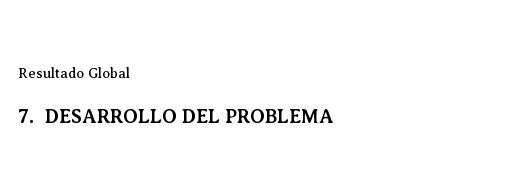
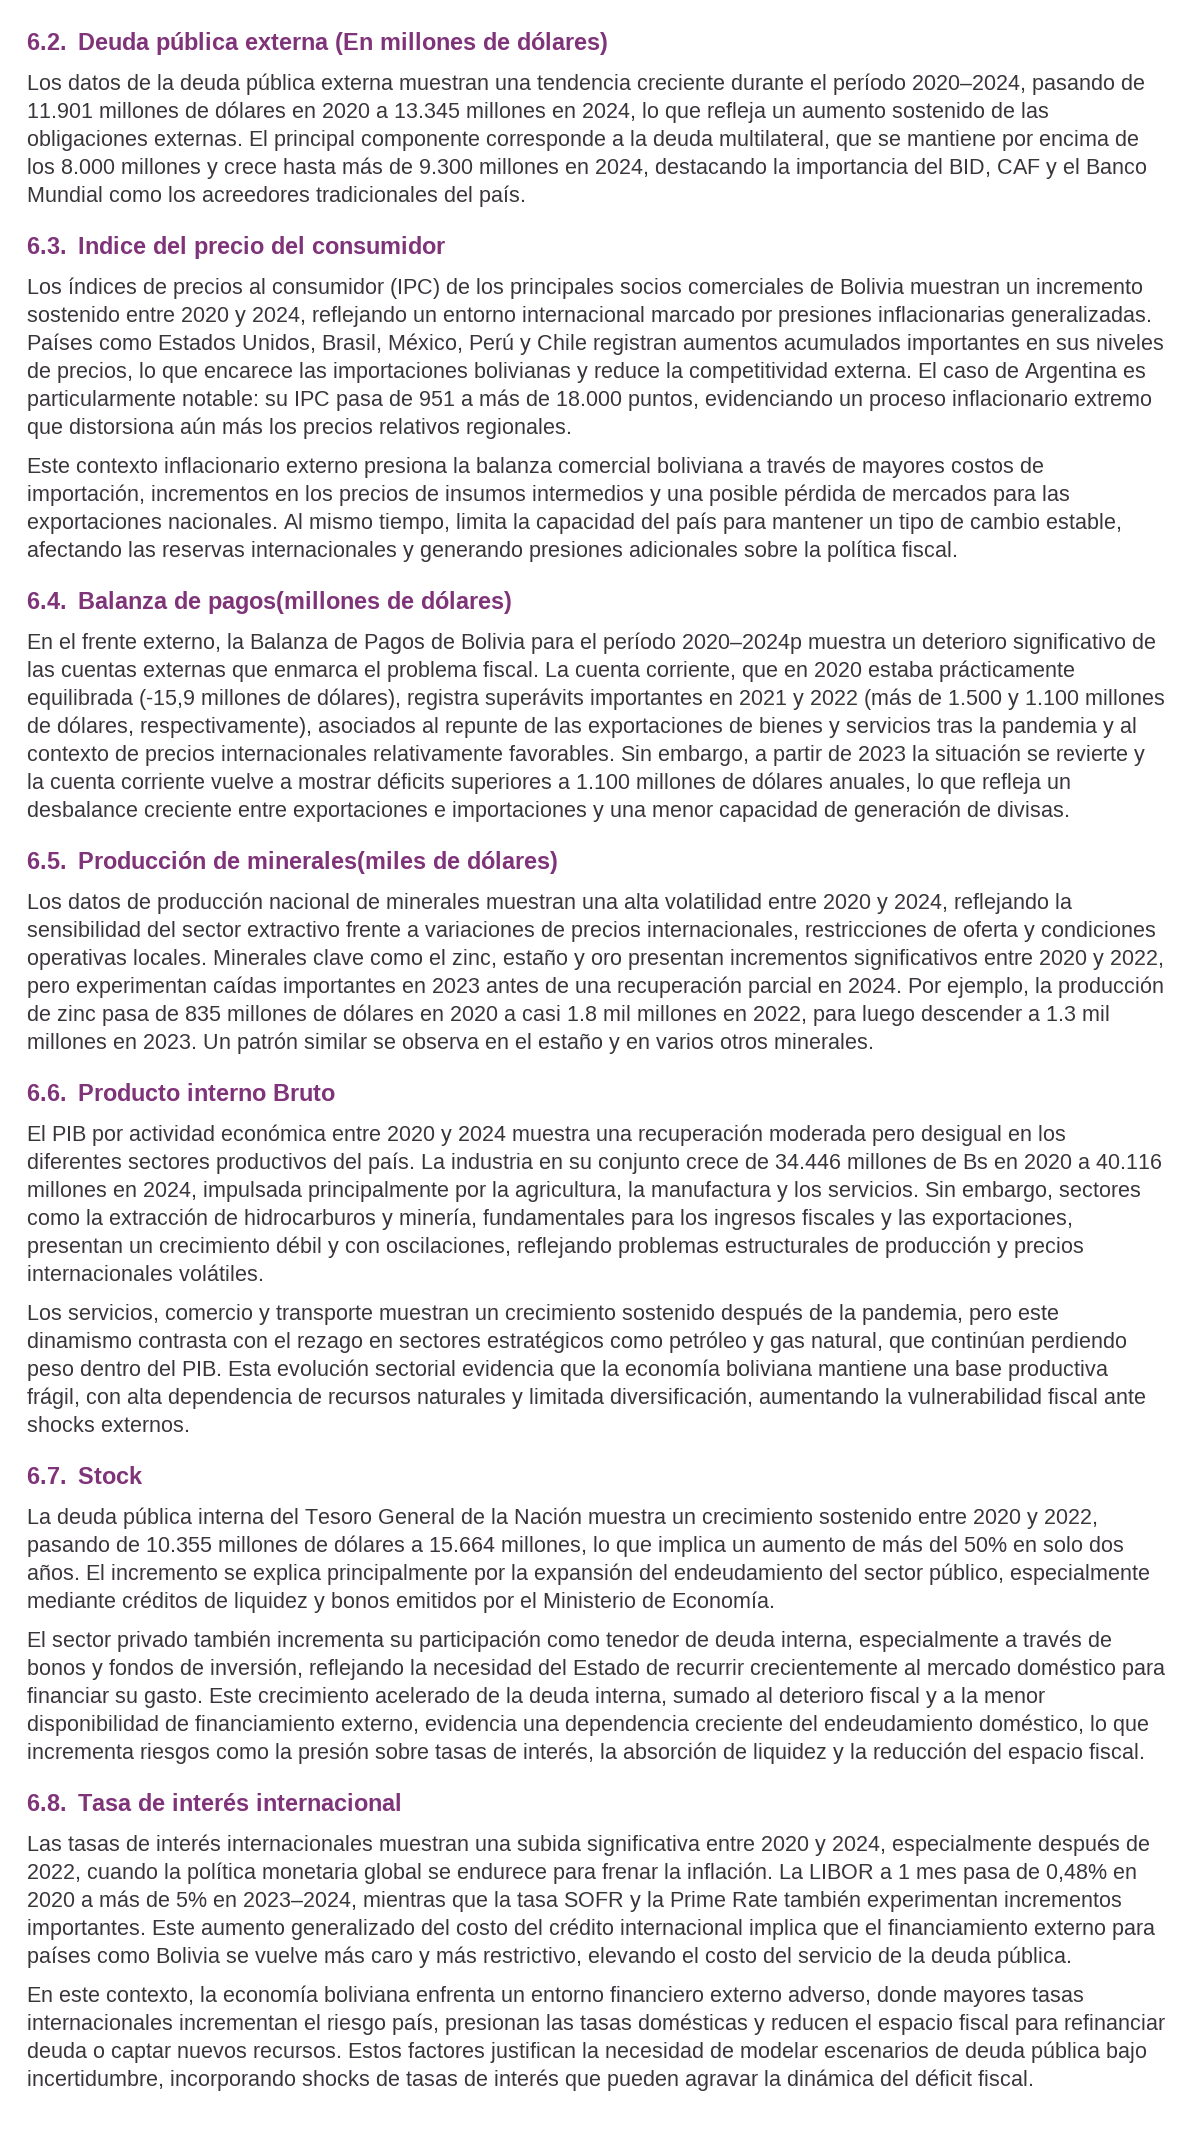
- Resultado Global
- 7. DESARROLLO DEL PROBLEMA
+ 6.2. Deuda pública externa (En millones de dólares)
+ Los datos de la deuda pública externa muestran una tendencia creciente durante el período 2020–2024, pasando de 11.901 millones de dólares en 2020 a 13.345 millones en 2024, lo que refleja un aumento sostenido de las obligaciones externas. El principal componente corresponde a la deuda multilateral, que se mantiene por encima de los 8.000 millones y crece hasta más de 9.300 millones en 2024, destacando la importancia del BID, CAF y el Banco Mundial como los acreedores tradicionales del país.
+ 6.3. Indice del precio del consumidor
+ Los índices de precios al consumidor (IPC) de los principales socios comerciales de Bolivia muestran un incremento sostenido entre 2020 y 2024, reflejando un entorno internacional marcado por presiones inflacionarias generalizadas. Países como Estados Unidos, Brasil, México, Perú y Chile registran aumentos acumulados importantes en sus niveles de precios, lo que encarece las importaciones bolivianas y reduce la competitividad externa. El caso de Argentina es particularmente notable: su IPC pasa de 951 a más de 18.000 puntos, evidenciando un proceso inflacionario extremo que distorsiona aún más los precios relativos regionales.
+ Este contexto inflacionario externo presiona la balanza comercial boliviana a través de mayores costos de importación, incrementos en los precios de insumos intermedios y una posible pérdida de mercados para las exportaciones nacionales. Al mismo tiempo, limita la capacidad del país para mantener un tipo de cambio estable, afectando las reservas internacionales y generando presiones adicionales sobre la política fiscal.
+ 6.4. Balanza de pagos(millones de dólares)
+ En el frente externo, la Balanza de Pagos de Bolivia para el período 2020–2024p muestra un deterioro significativo de las cuentas externas que enmarca el problema fiscal. La cuenta corriente, que en 2020 estaba prácticamente equilibrada (-15,9 millones de dólares), registra superávits importantes en 2021 y 2022 (más de 1.500 y 1.100 millones de dólares, respectivamente), asociados al repunte de las exportaciones de bienes y servicios tras la pandemia y al contexto de precios internacionales relativamente favorables. Sin embargo, a partir de 2023 la situación se revierte y la cuenta corriente vuelve a mostrar déficits superiores a 1.100 millones de dólares anuales, lo que refleja un desbalance creciente entre exportaciones e importaciones y una menor capacidad de generación de divisas.
+ 6.5. Producción de minerales(miles de dólares)
+ Los datos de producción nacional de minerales muestran una alta volatilidad entre 2020 y 2024, reflejando la sensibilidad del sector extractivo frente a variaciones de precios internacionales, restricciones de oferta y condiciones operativas locales. Minerales clave como el zinc, estaño y oro presentan incrementos significativos entre 2020 y 2022, pero experimentan caídas importantes en 2023 antes de una recuperación parcial en 2024. Por ejemplo, la producción de zinc pasa de 835 millones de dólares en 2020 a casi 1.8 mil millones en 2022, para luego descender a 1.3 mil millones en 2023. Un patrón similar se observa en el estaño y en varios otros minerales.
+ 6.6. Producto interno Bruto
+ El PIB por actividad económica entre 2020 y 2024 muestra una recuperación moderada pero desigual en los diferentes sectores productivos del país. La industria en su conjunto crece de 34.446 millones de Bs en 2020 a 40.116 millones en 2024, impulsada principalmente por la agricultura, la manufactura y los servicios. Sin embargo, sectores como la extracción de hidrocarburos y minería, fundamentales para los ingresos fiscales y las exportaciones, presentan un crecimiento débil y con oscilaciones, reflejando problemas estructurales de producción y precios internacionales volátiles.
+ Los servicios, comercio y transporte muestran un crecimiento sostenido después de la pandemia, pero este dinamismo contrasta con el rezago en sectores estratégicos como petróleo y gas natural, que continúan perdiendo peso dentro del PIB. Esta evolución sectorial evidencia que la economía boliviana mantiene una base productiva frágil, con alta dependencia de recursos naturales y limitada diversificación, aumentando la vulnerabilidad fiscal ante shocks externos.
+ 6.7. Stock
+ La deuda pública interna del Tesoro General de la Nación muestra un crecimiento sostenido entre 2020 y 2022, pasando de 10.355 millones de dólares a 15.664 millones, lo que implica un aumento de más del 50% en solo dos años. El incremento se explica principalmente por la expansión del endeudamiento del sector público, especialmente mediante créditos de liquidez y bonos emitidos por el Ministerio de Economía.
+ El sector privado también incrementa su participación como tenedor de deuda interna, especialmente a través de bonos y fondos de inversión, reflejando la necesidad del Estado de recurrir crecientemente al mercado doméstico para financiar su gasto. Este crecimiento acelerado de la deuda interna, sumado al deterioro fiscal y a la menor disponibilidad de financiamiento externo, evidencia una dependencia creciente del endeudamiento doméstico, lo que incrementa riesgos como la presión sobre tasas de interés, la absorción de liquidez y la reducción del espacio fiscal.
+ 6.8. Tasa de interés internacional
+ Las tasas de interés internacionales muestran una subida significativa entre 2020 y 2024, especialmente después de 2022, cuando la política monetaria global se endurece para frenar la inflación. La LIBOR a 1 mes pasa de 0,48% en 2020 a más de 5% en 2023–2024, mientras que la tasa SOFR y la Prime Rate también experimentan incrementos importantes. Este aumento generalizado del costo del crédito internacional implica que el financiamiento externo para países como Bolivia se vuelve más caro y más restrictivo, elevando el costo del servicio de la deuda pública.
+ En este contexto, la economía boliviana enfrenta un entorno financiero externo adverso, donde mayores tasas internacionales incrementan el riesgo país, presionan las tasas domésticas y reducen el espacio fiscal para refinanciar deuda o captar nuevos recursos. Estos factores justifican la necesidad de modelar escenarios de deuda pública bajo incertidumbre, incorporando shocks de tasas de interés que pueden agravar la dinámica del déficit fiscal.

